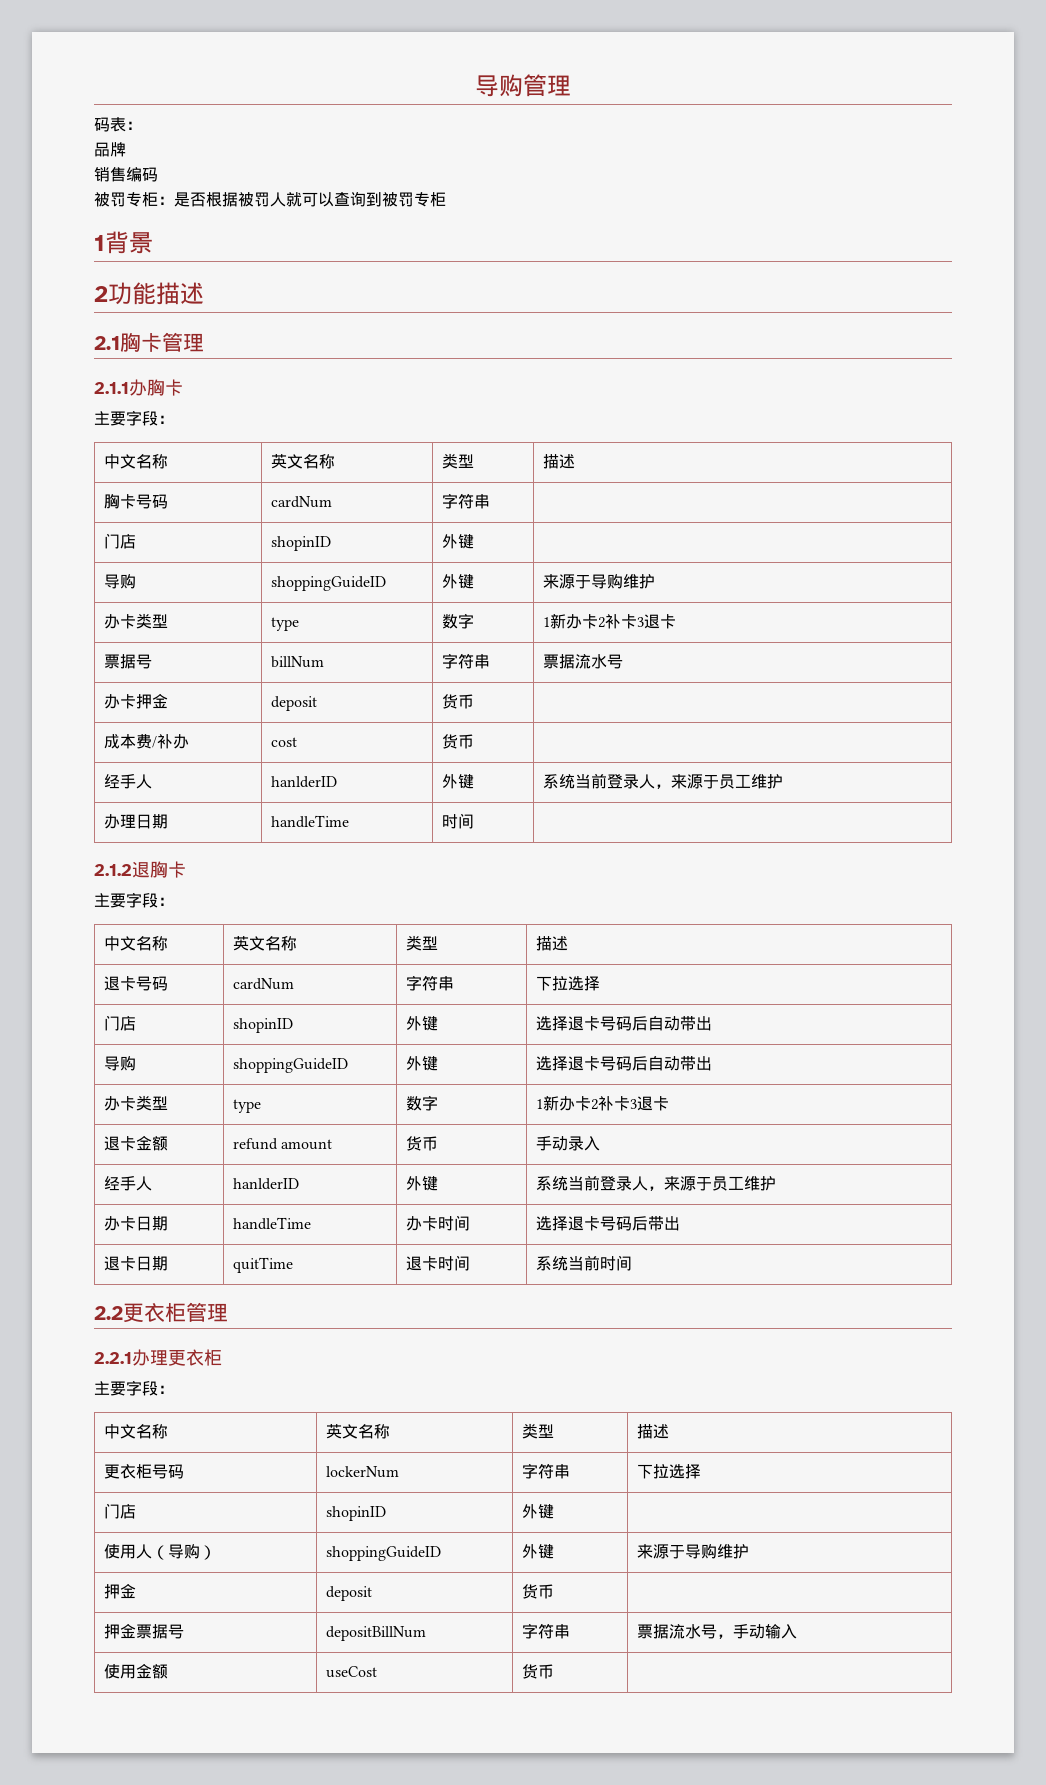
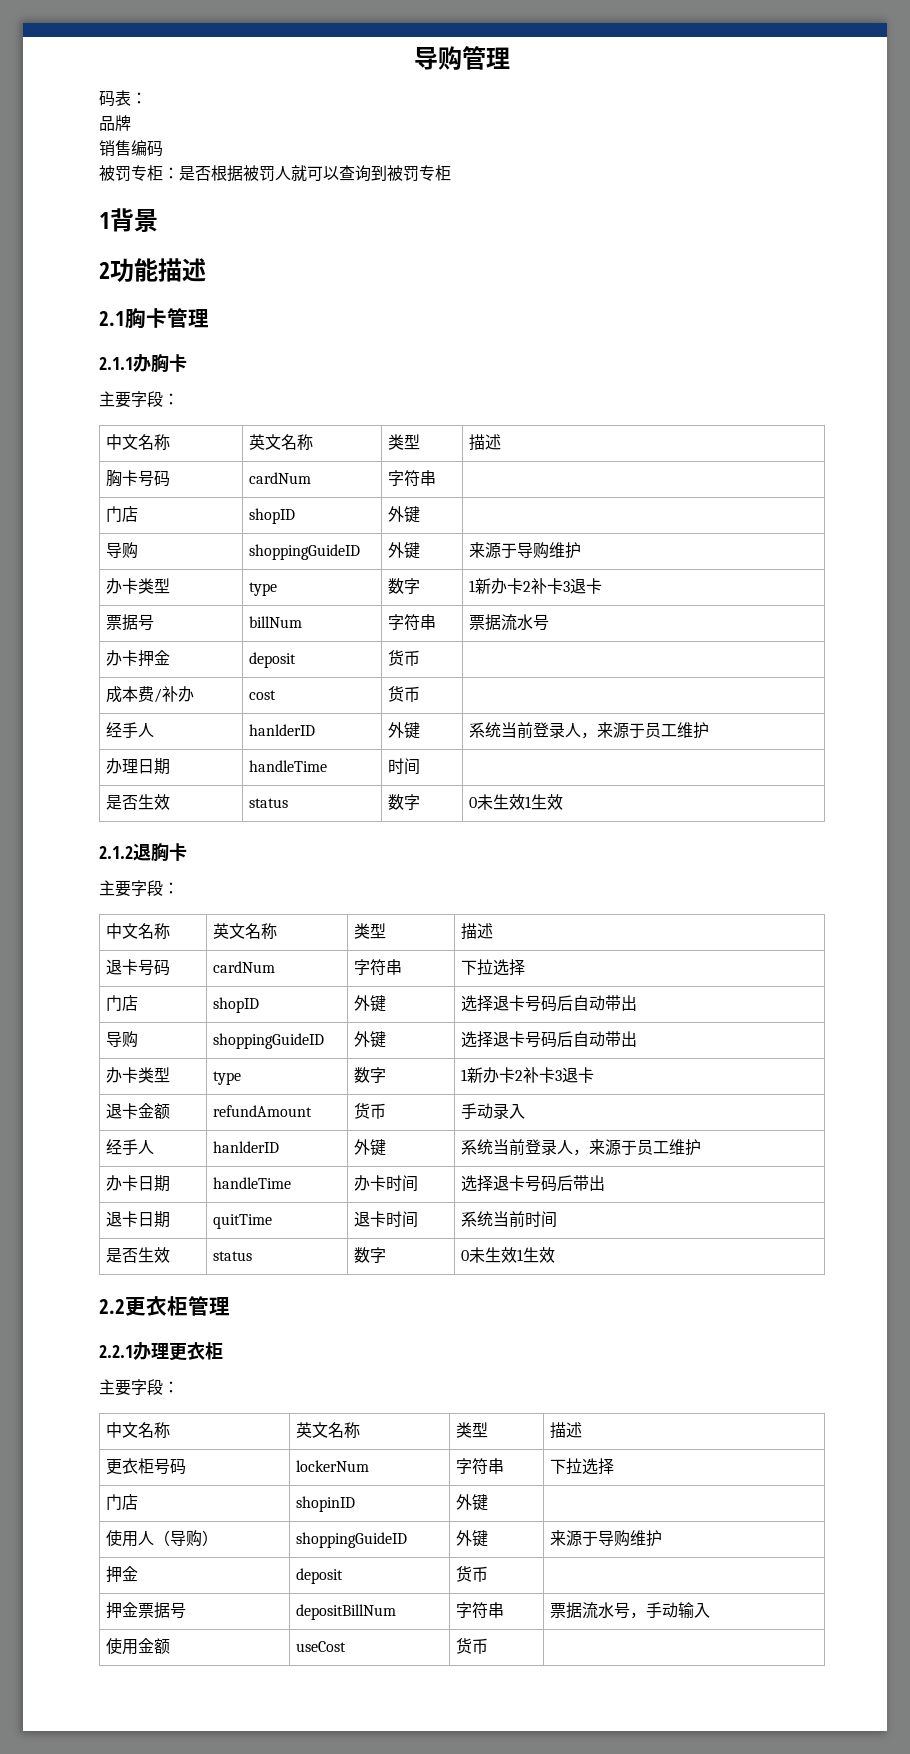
  胸卡号码 | cardNum | 字符串 |
- 门店 | shopinID | 外键 |
+ 门店 | shopID | 外键 |
  办理日期 | handleTime | 时间 |
+ 是否生效 | status | 数字 | 0未生效1生效
- 门店 | shopinID | 外键 | 选择退卡号码后自动带出
+ 门店 | shopID | 外键 | 选择退卡号码后自动带出
- 退卡金额 | refund amount | 货币 | 手动录入
+ 退卡金额 | refundAmount | 货币 | 手动录入
  退卡日期 | quitTime | 退卡时间 | 系统当前时间
+ 是否生效 | status | 数字 | 0未生效1生效

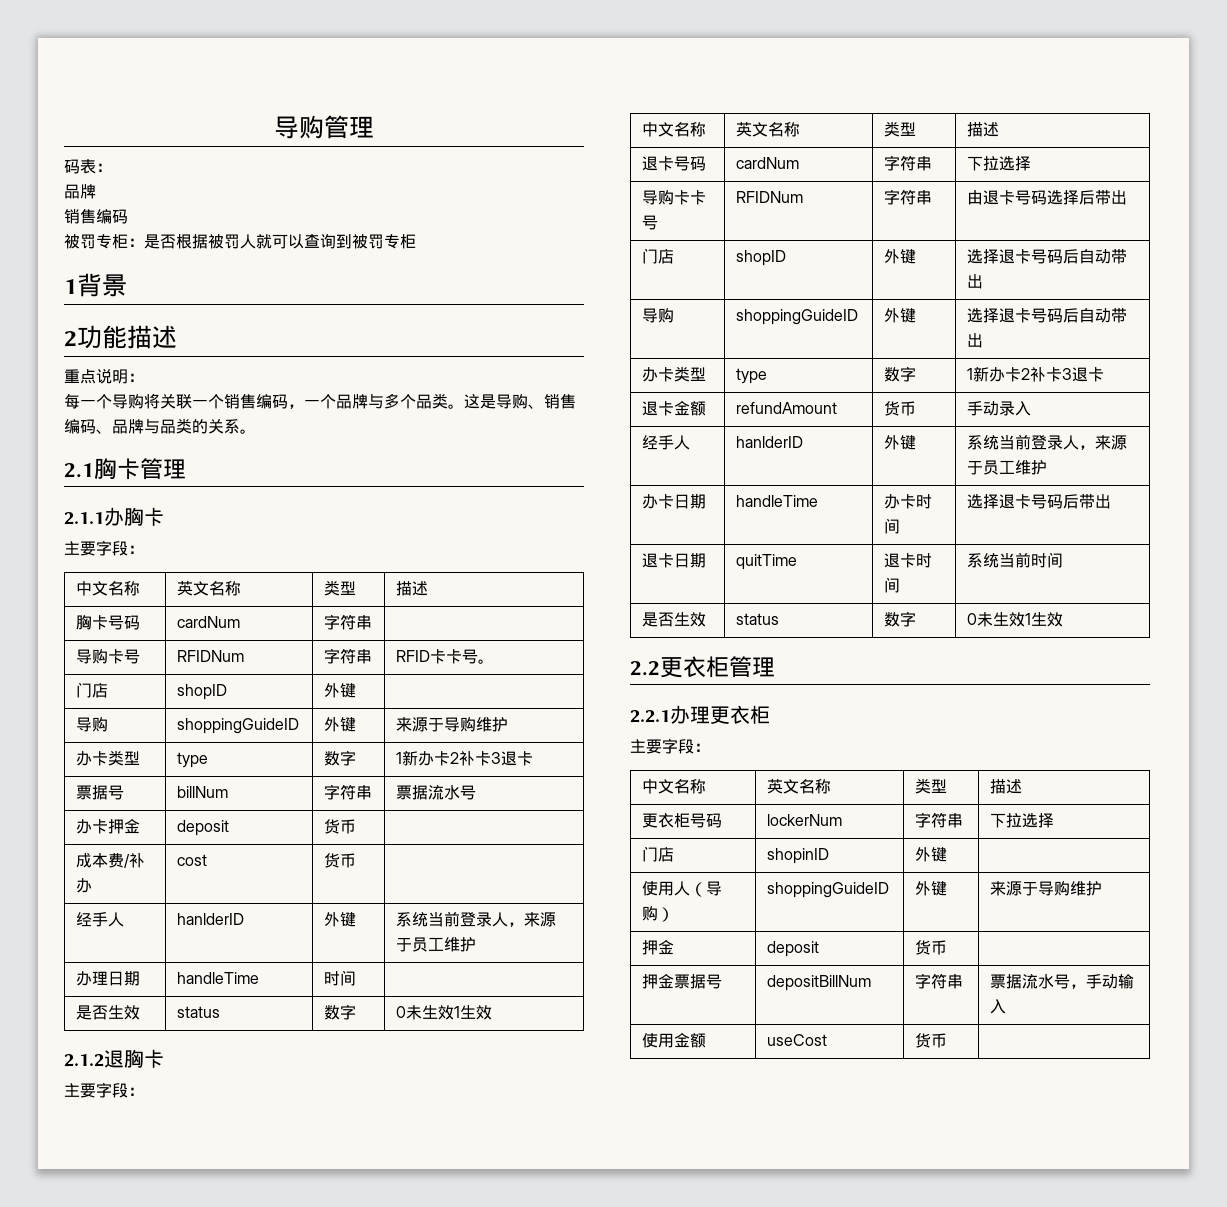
+ 重点说明：
+ 每一个导购将关联一个销售编码，一个品牌与多个品类。这是导购、销售编码、品牌与品类的关系。
+ 导购卡号 | RFIDNum | 字符串 | RFID卡卡号。
+ 导购卡卡号 | RFIDNum | 字符串 | 由退卡号码选择后带出

